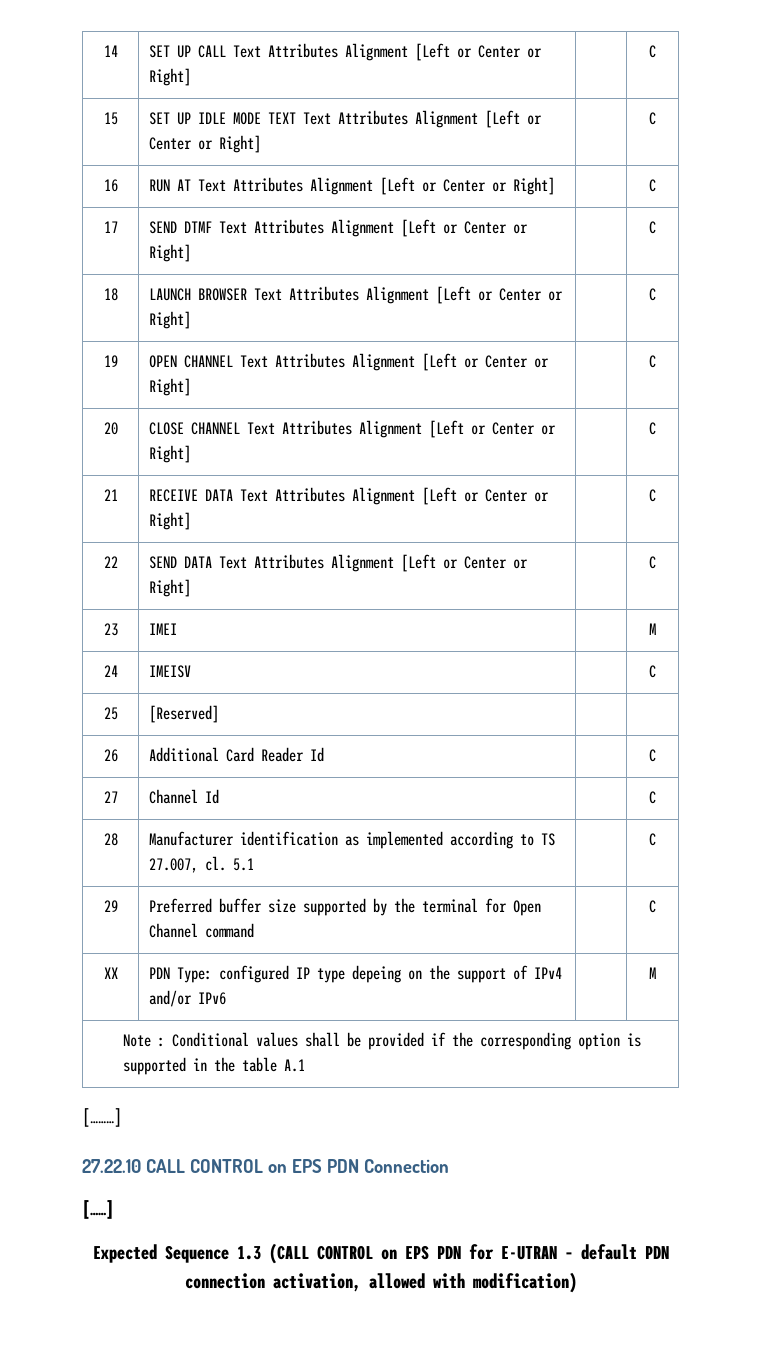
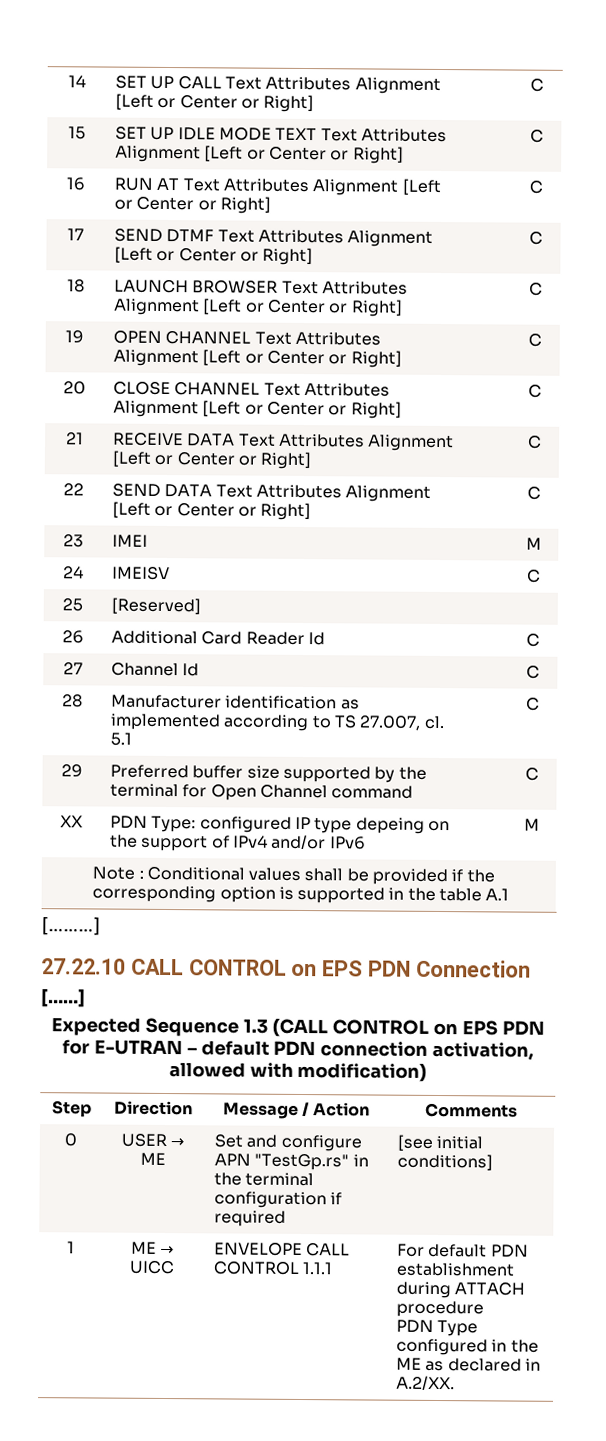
+ Step | Direction | Message / Action | Comments
+ 0 | USER → ME | Set and configure APN "TestGp.rs" in the terminal configuration if required | [see initial conditions]
+ 1 | ME → UICC | ENVELOPE CALL CONTROL 1.1.1 | For default PDN establishment during ATTACH procedure
+ PDN Type configured in the ME as declared in A.2/XX.

